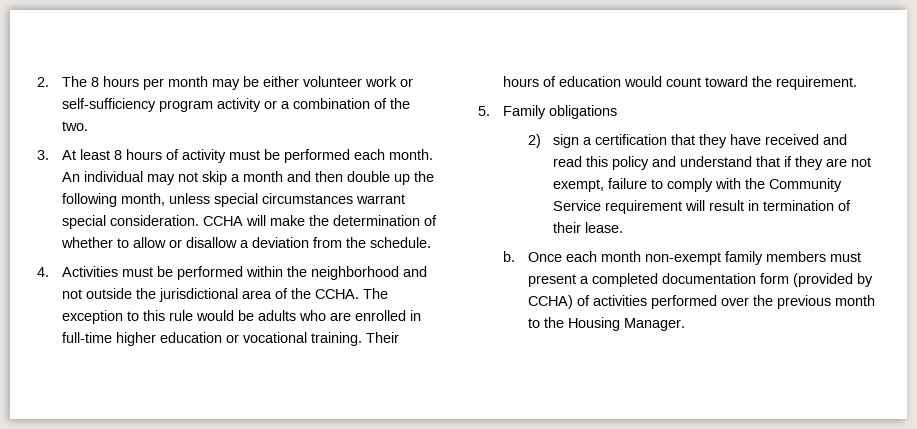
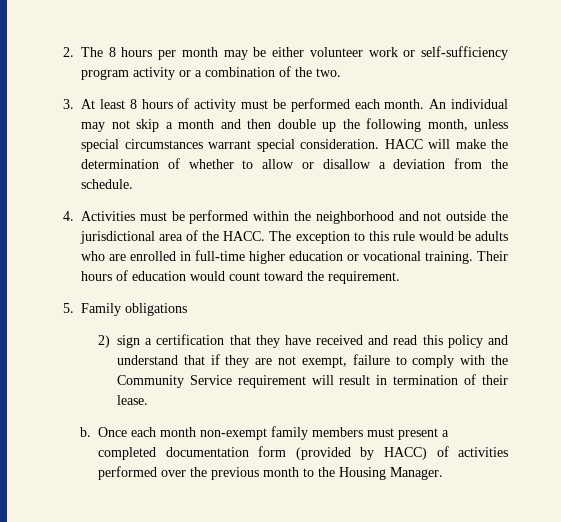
- CCHA will make the determination of whether to allow or disallow a deviation from the schedule.
+ HACC will make the determination of whether to allow or disallow a deviation from the schedule.
- 4. Activities must be performed within the neighborhood and not outside the jurisdictional area of the CCHA.
+ 4. Activities must be performed within the neighborhood and not outside the jurisdictional area of the HACC.
- Once each month non-exempt family members must present a completed documentation form (provided by CCHA) of activities performed over the previous month to the Housing Manager.
+ Once each month non-exempt family members must present a completed documentation form (provided by HACC) of activities performed over the previous month to the Housing Manager.

